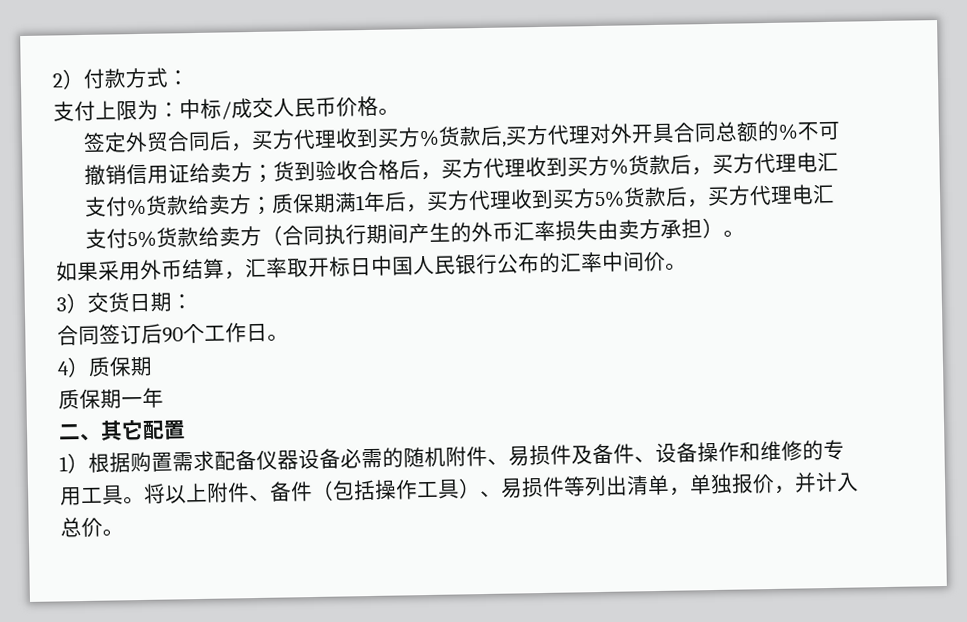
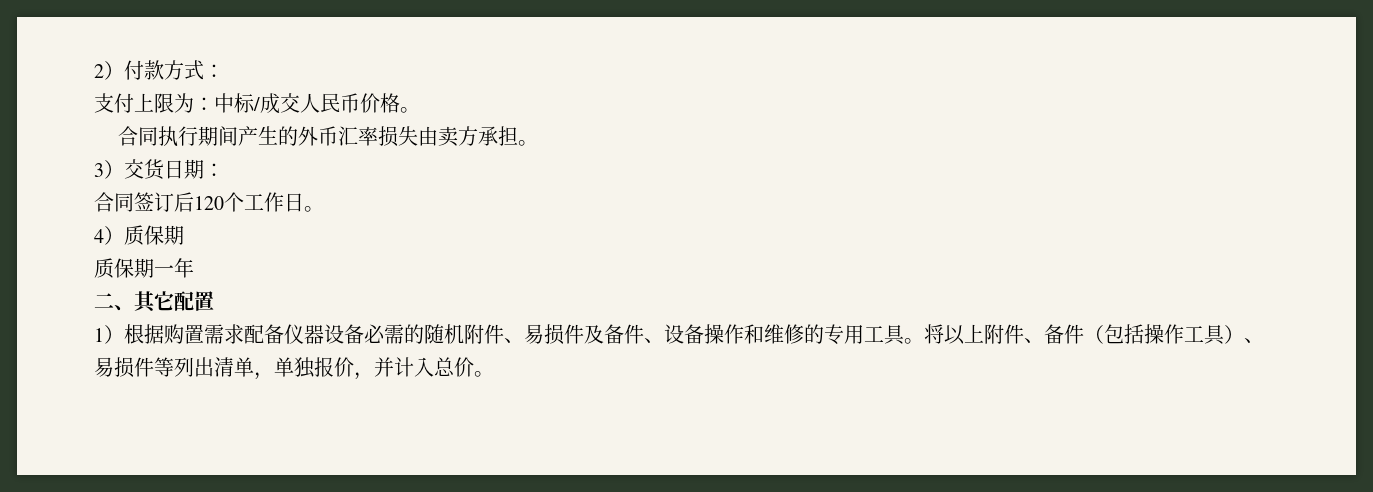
- 签定外贸合同后，买方代理收到买方%货款后,买方代理对外开具合同总额的%不可撤销信用证给卖方；货到验收合格后，买方代理收到买方%货款后，买方代理电汇支付%货款给卖方；质保期满1年后，买方代理收到买方5%货款后，买方代理电汇支付5%货款给卖方（合同执行期间产生的外币汇率损失由卖方承担）。
- 如果采用外币结算，汇率取开标日中国人民银行公布的汇率中间价。
+ 合同执行期间产生的外币汇率损失由卖方承担。
- 合同签订后90个工作日。
+ 合同签订后120个工作日。

